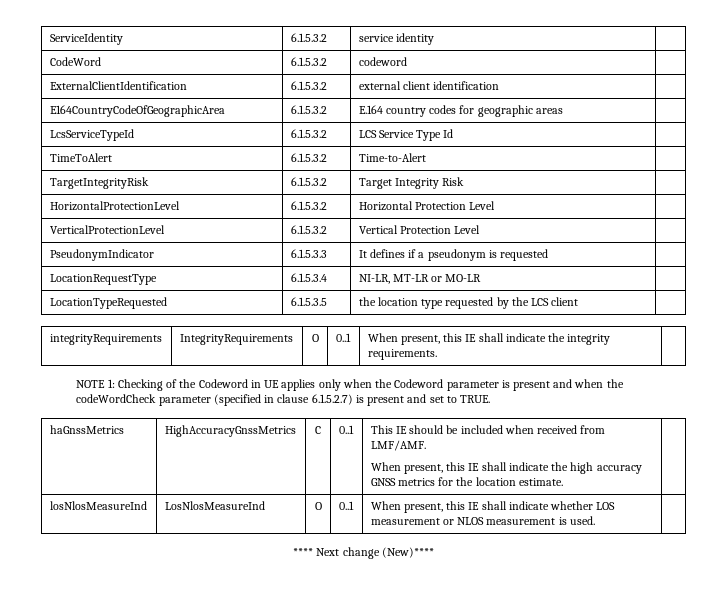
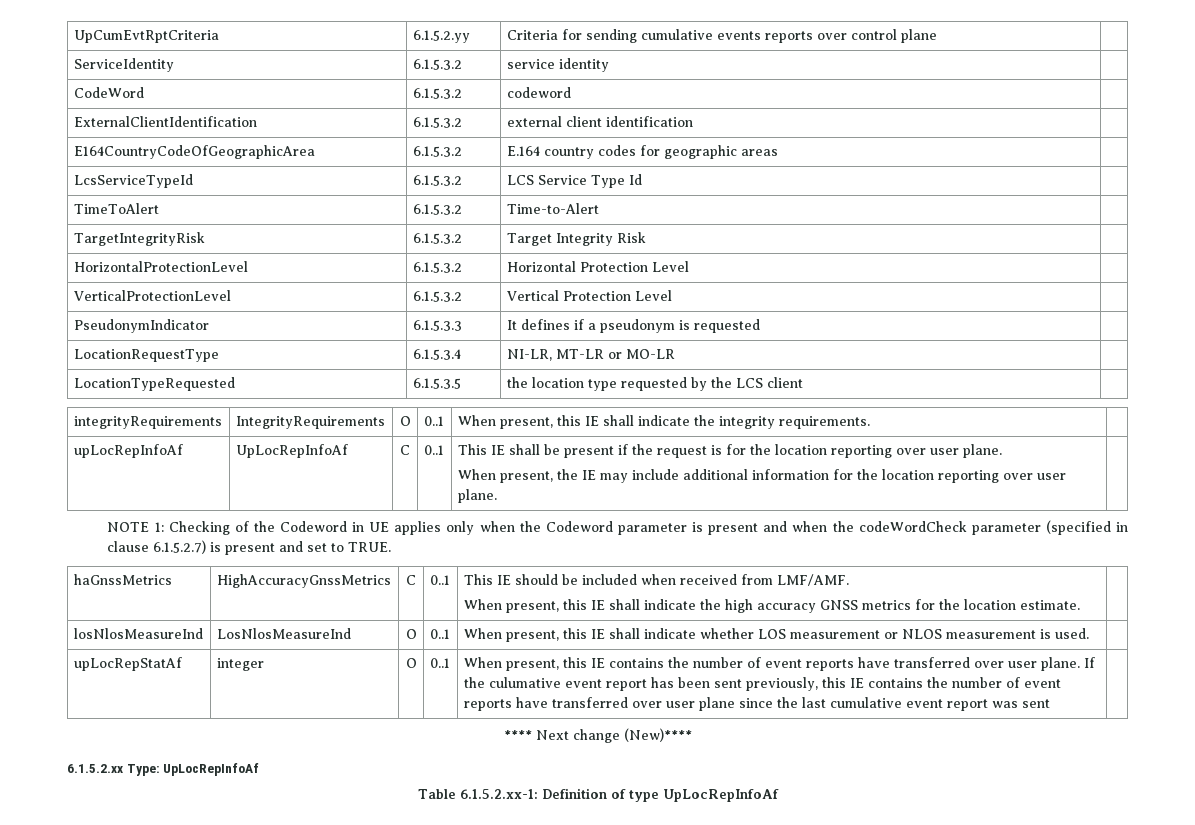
+ UpCumEvtRptCriteria | 6.1.5.2.yy | Criteria for sending cumulative events reports over control plane |
+ upLocRepInfoAf | UpLocRepInfoAf | C | 0..1 | This IE shall be present if the request is for the location reporting over user plane.
+ When present, the IE may include additional information for the location reporting over user plane. |
+ upLocRepStatAf | integer | O | 0..1 | When present, this IE contains the number of event reports have transferred over user plane. If the culumative event report has been sent previously, this IE contains the number of event reports have transferred over user plane since the last cumulative event report was sent |
  **** Next change (New)****
+ 6.1.5.2.xx Type: UpLocRepInfoAf
+ Table 6.1.5.2.xx-1: Definition of type UpLocRepInfoAf

